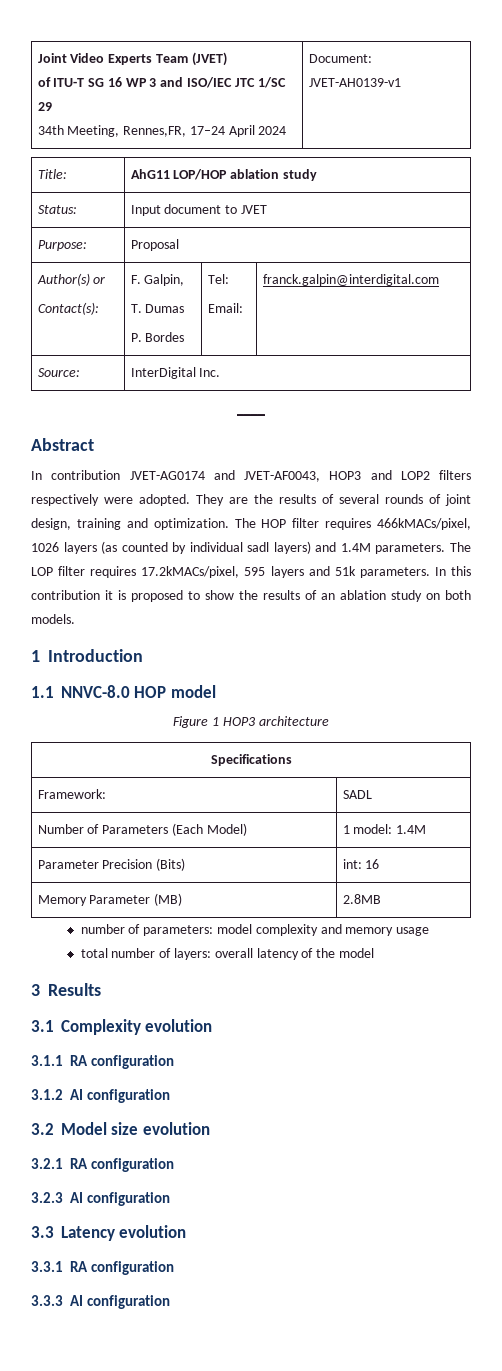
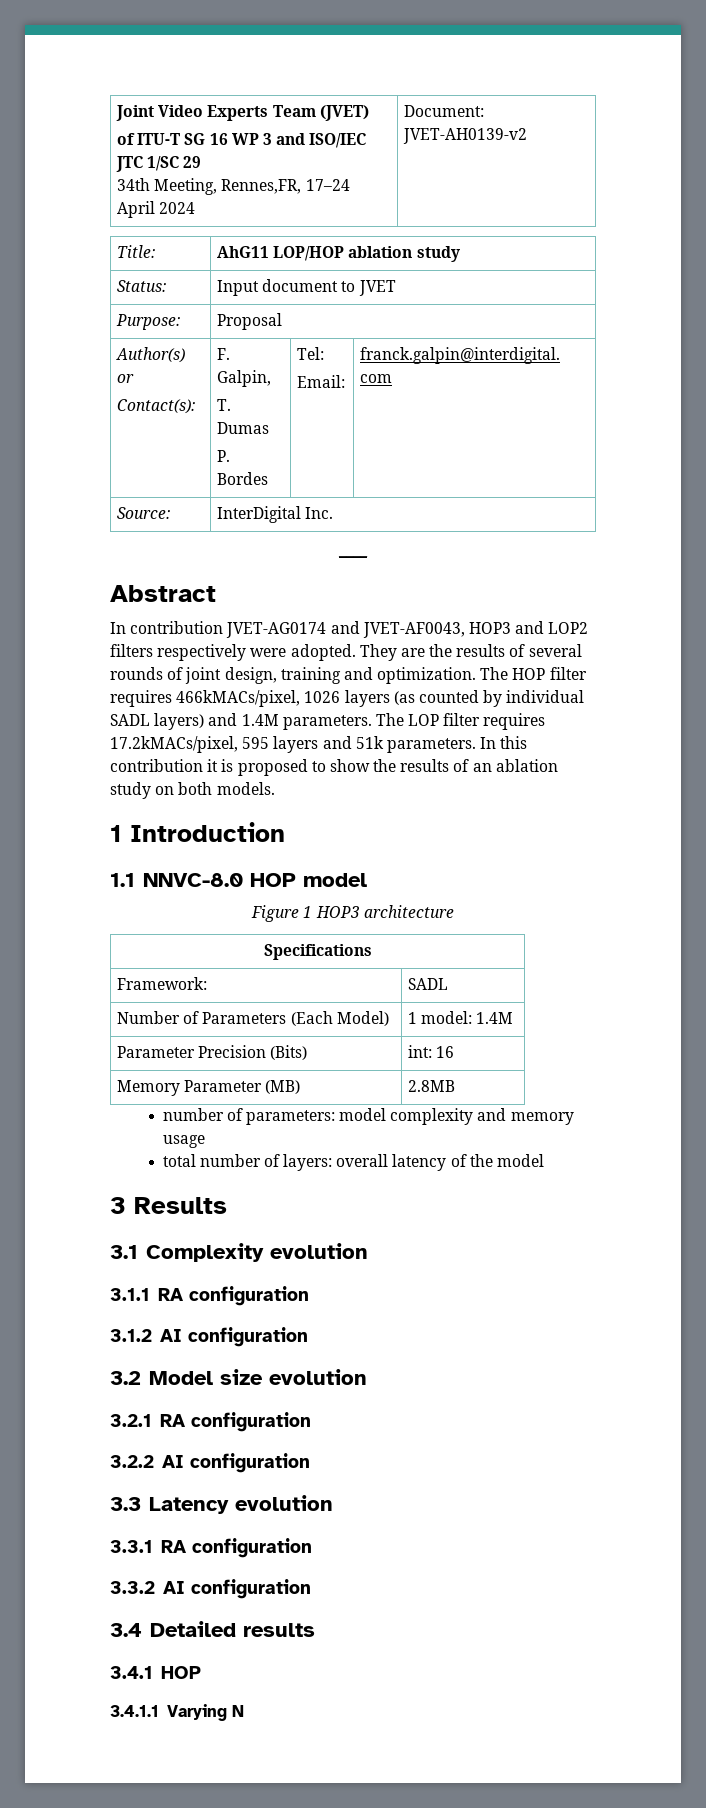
  Joint Video Experts Team (JVET)
  of ITU-T SG 16 WP 3 and ISO/IEC JTC 1/SC 29
- 34th Meeting, Rennes,FR, 17–24 April 2024 | Document: JVET-AH0139-v1
+ 34th Meeting, Rennes,FR, 17–24 April 2024 | Document: JVET-AH0139-v2
- The HOP filter requires 466kMACs/pixel, 1026 layers (as counted by individual sadl layers) and 1.4M parameters.
+ The HOP filter requires 466kMACs/pixel, 1026 layers (as counted by individual SADL layers) and 1.4M parameters.
- 3.2.3 AI configuration
+ 3.2.2 AI configuration
- 3.3.3 AI configuration
+ 3.3.2 AI configuration
+ 3.4 Detailed results
+ 3.4.1 HOP
+ 3.4.1.1 Varying N

